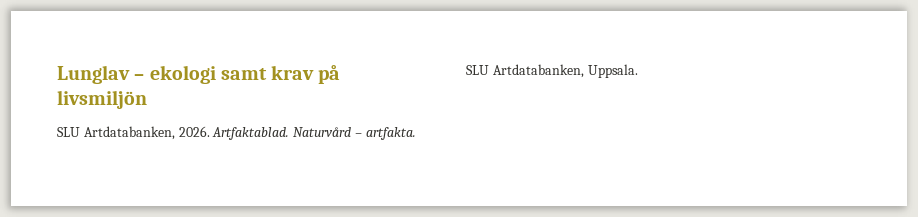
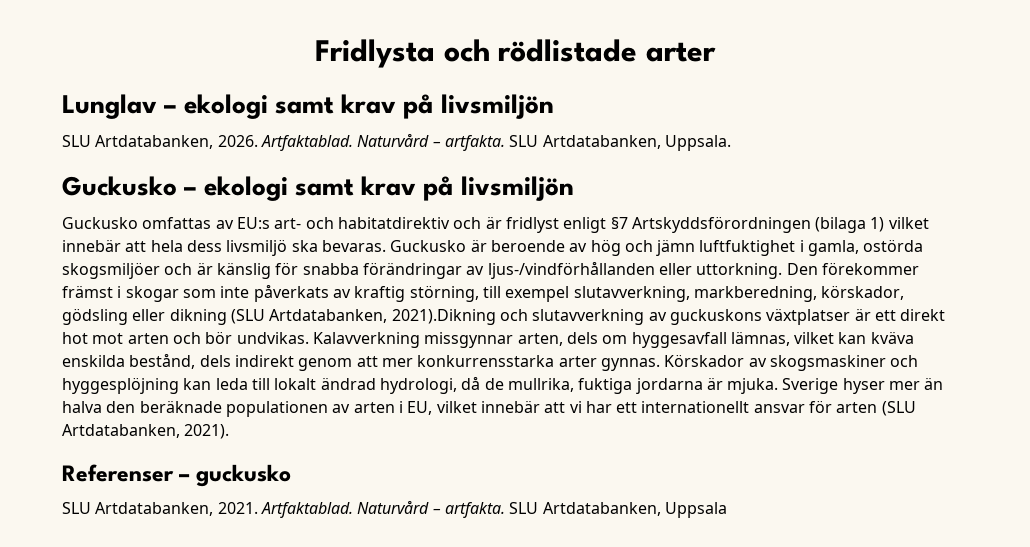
+ Fridlysta och rödlistade arter
+ Guckusko – ekologi samt krav på livsmiljön
+ Guckusko omfattas av EU:s art- och habitatdirektiv och är fridlyst enligt §7 Artskyddsförordningen (bilaga 1) vilket innebär att hela dess livsmiljö ska bevaras. Guckusko är beroende av hög och jämn luftfuktighet i gamla, ostörda skogsmiljöer och är känslig för snabba förändringar av ljus-/vindförhållanden eller uttorkning. Den förekommer främst i skogar som inte påverkats av kraftig störning, till exempel slutavverkning, markberedning, körskador, gödsling eller dikning (SLU Artdatabanken, 2021).Dikning och slutavverkning av guckuskons växtplatser är ett direkt hot mot arten och bör undvikas. Kalavverkning missgynnar arten, dels om hyggesavfall lämnas, vilket kan kväva enskilda bestånd, dels indirekt genom att mer konkurrensstarka arter gynnas. Körskador av skogsmaskiner och hyggesplöjning kan leda till lokalt ändrad hydrologi, då de mullrika, fuktiga jordarna är mjuka. Sverige hyser mer än halva den beräknade populationen av arten i EU, vilket innebär att vi har ett internationellt ansvar för arten (SLU Artdatabanken, 2021).
+ Referenser – guckusko
+ SLU Artdatabanken, 2021. Artfaktablad. Naturvård – artfakta. SLU Artdatabanken, Uppsala

